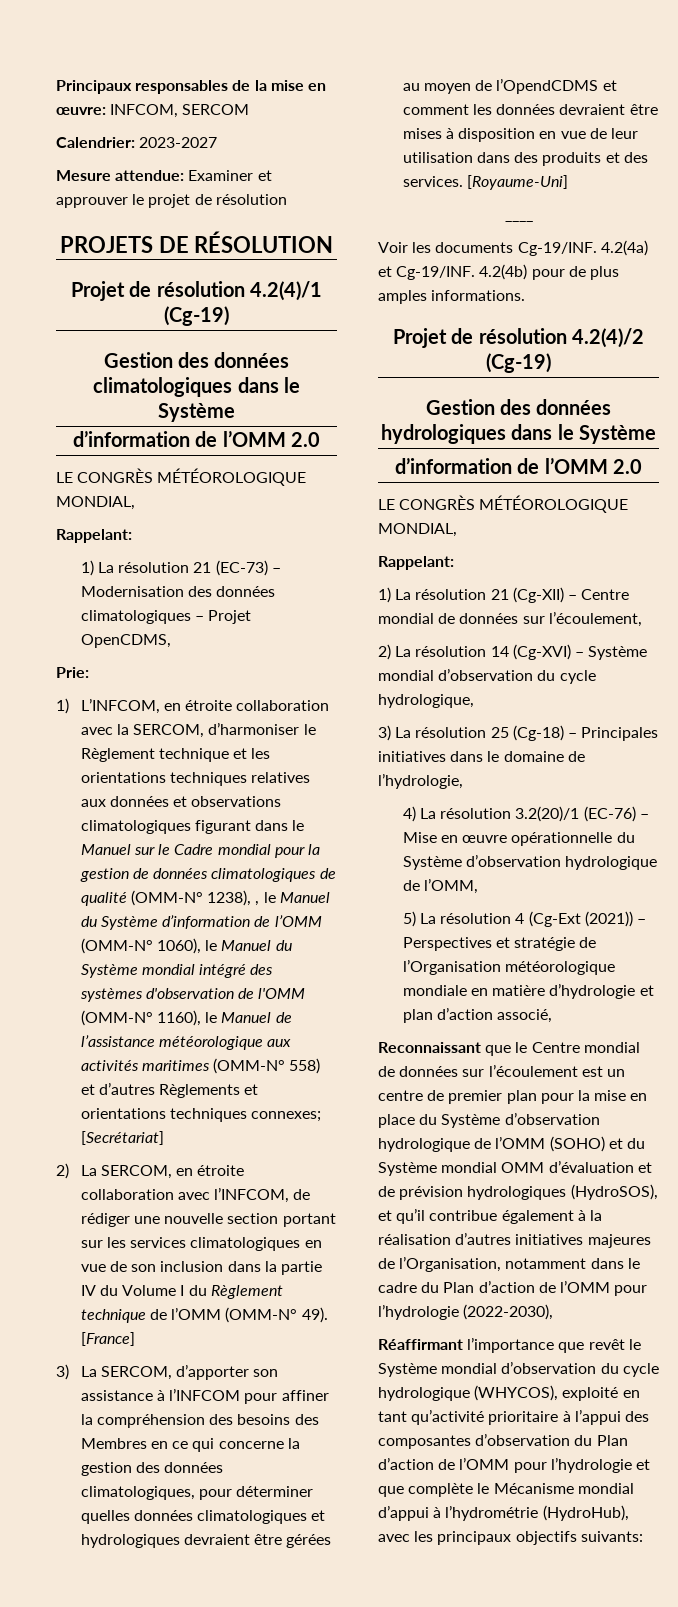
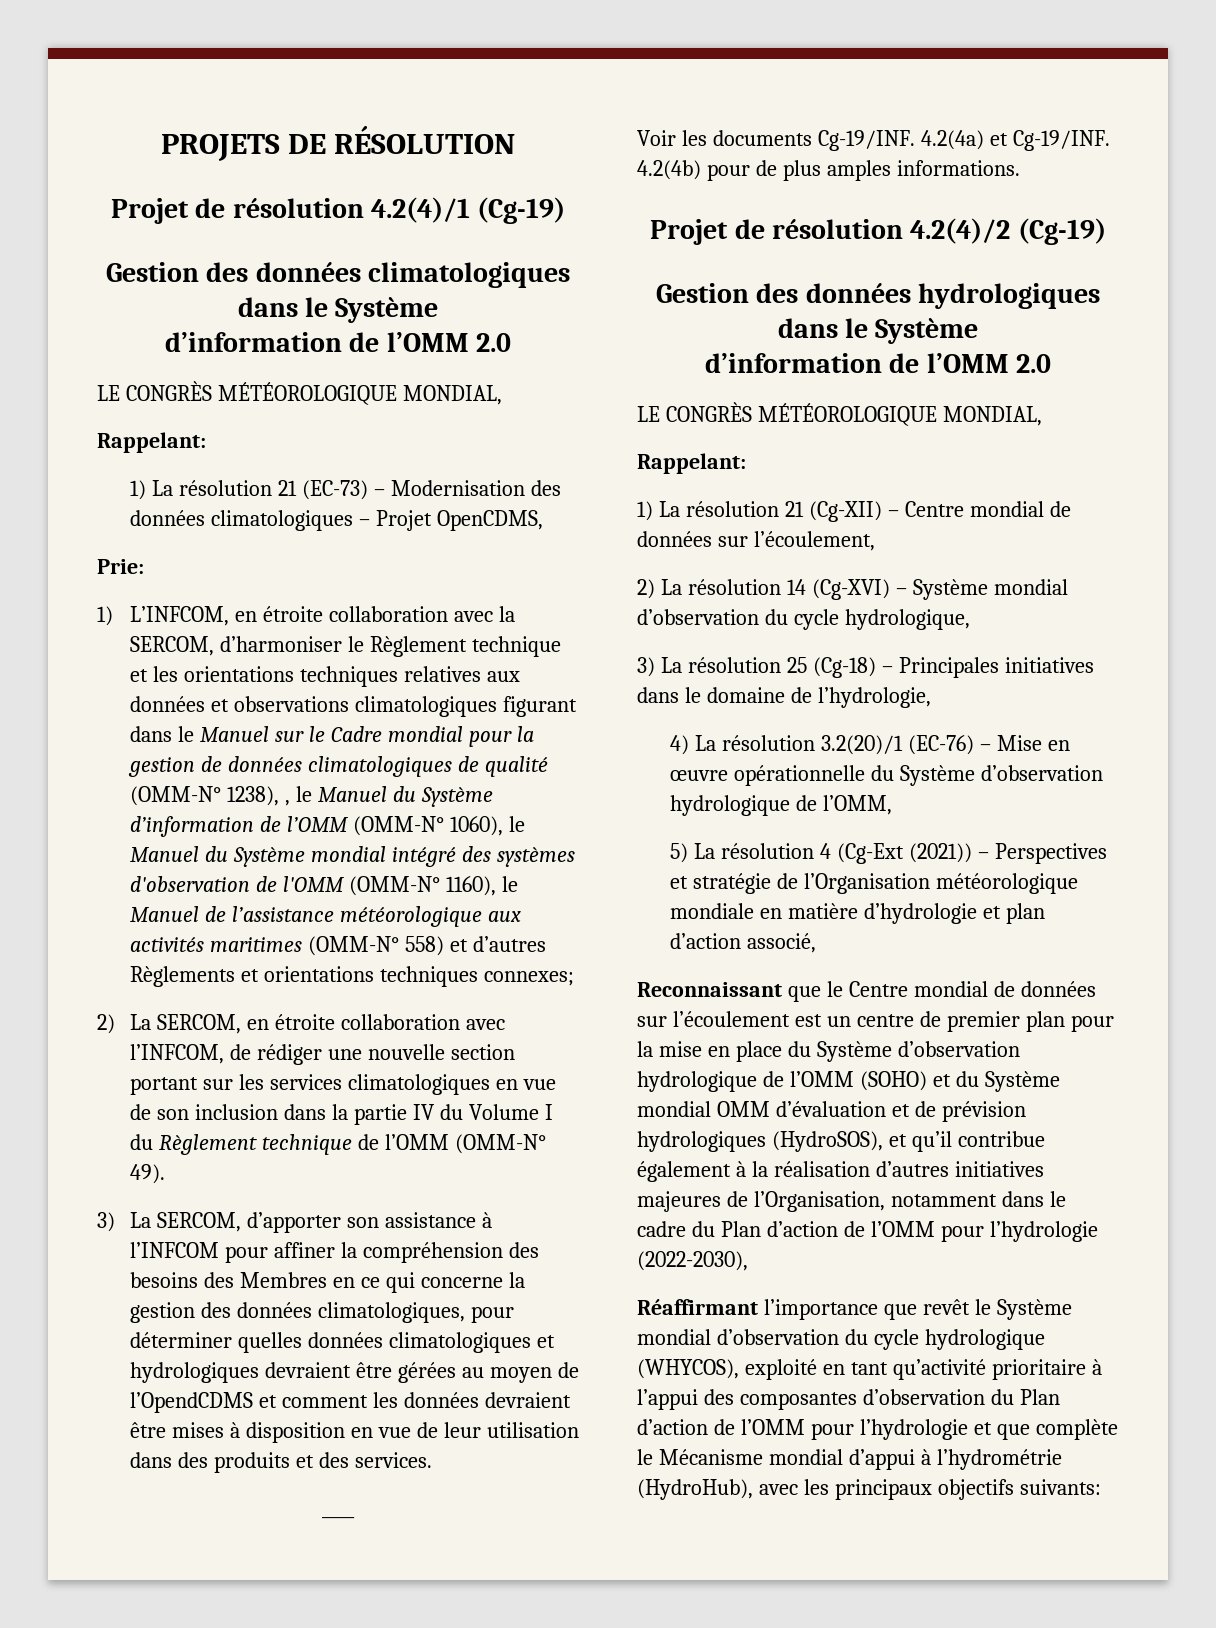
- Principaux responsables de la mise en œuvre: INFCOM, SERCOM
- Calendrier: 2023-2027
- Mesure attendue: Examiner et approuver le projet de résolution
- [Secrétariat]
- [France]
- [Royaume-Uni]

